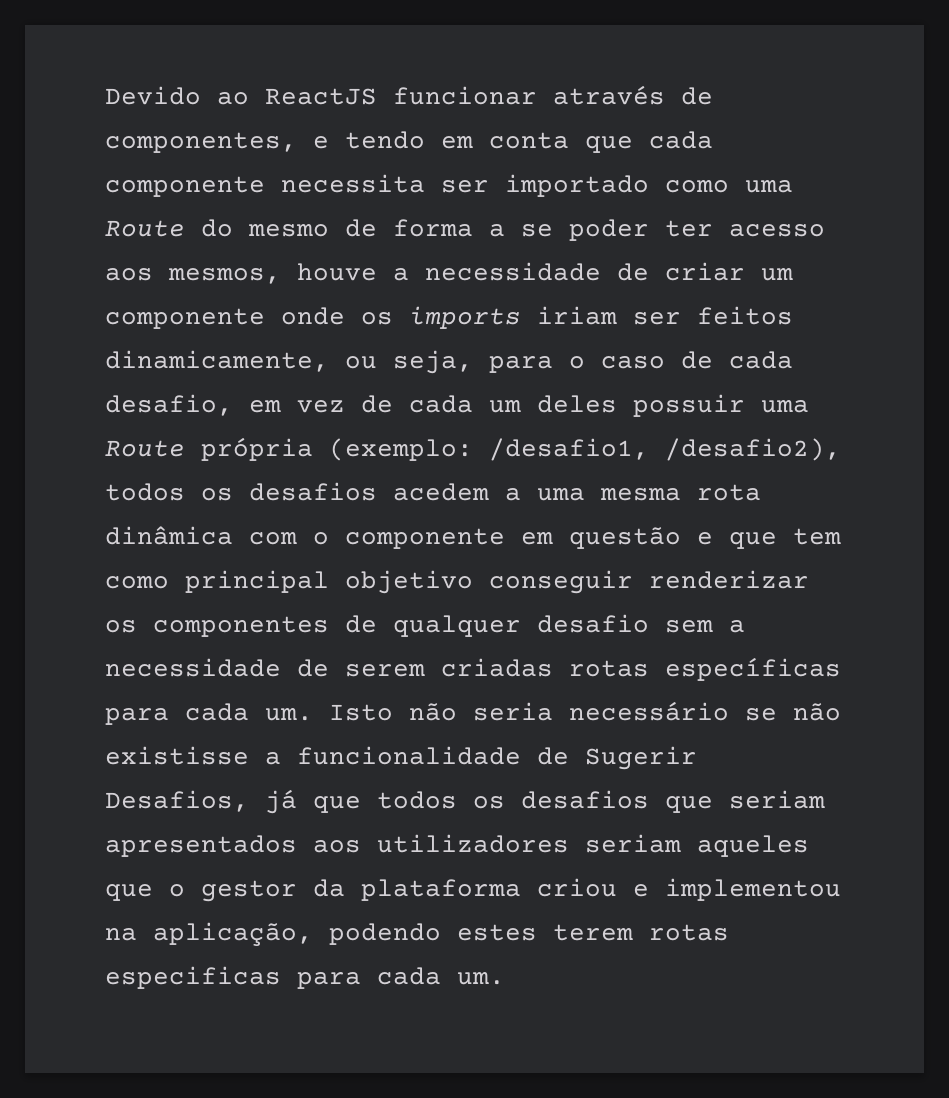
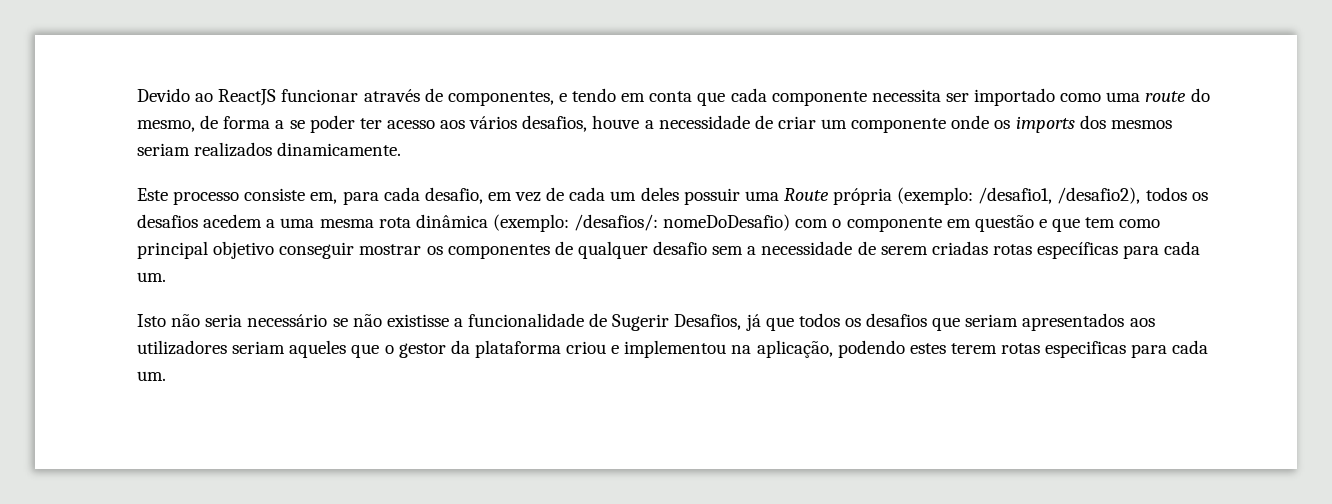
- Devido ao ReactJS funcionar através de componentes, e tendo em conta que cada componente necessita ser importado como uma Route do mesmo de forma a se poder ter acesso aos mesmos, houve a necessidade de criar um componente onde os imports iriam ser feitos dinamicamente, ou seja, para o caso de cada desafio, em vez de cada um deles possuir uma Route própria (exemplo:
+ Devido ao ReactJS funcionar através de componentes, e tendo em conta que cada componente necessita ser importado como uma route do mesmo, de forma a se poder ter acesso aos vários desafios, houve a necessidade de criar um componente onde os imports dos mesmos seriam realizados dinamicamente.
+ Este processo consiste em, para cada desafio, em vez de cada um deles possuir uma Route própria (exemplo:
- /desafio1, /desafio2), todos os desafios acedem a uma mesma rota dinâmica com o componente em questão e que tem como principal objetivo conseguir renderizar os componentes de qualquer desafio sem a necessidade de serem criadas rotas específicas para cada um. Isto não seria necessário se não existisse a funcionalidade de Sugerir Desafios, já que todos os desafios que seriam apresentados aos utilizadores seriam aqueles que o gestor da plataforma criou e implementou na aplicação, podendo estes terem rotas especificas para cada um.
+ /desafio1, /desafio2), todos os desafios acedem a uma mesma rota dinâmica (exemplo: /desafios/: nomeDoDesafio) com o componente em questão e que tem como principal objetivo conseguir mostrar os componentes de qualquer desafio sem a necessidade de serem criadas rotas específicas para cada um.
+ Isto não seria necessário se não existisse a funcionalidade de Sugerir Desafios, já que todos os desafios que seriam apresentados aos utilizadores seriam aqueles que o gestor da plataforma criou e implementou na aplicação, podendo estes terem rotas especificas para cada um.

